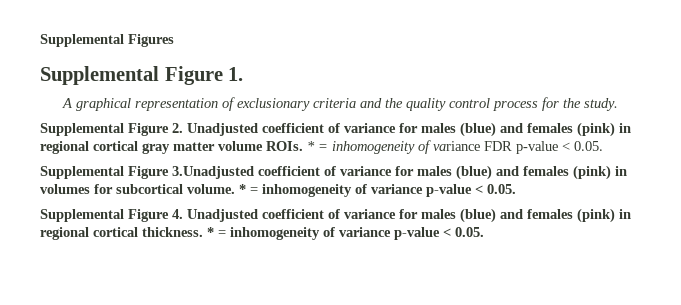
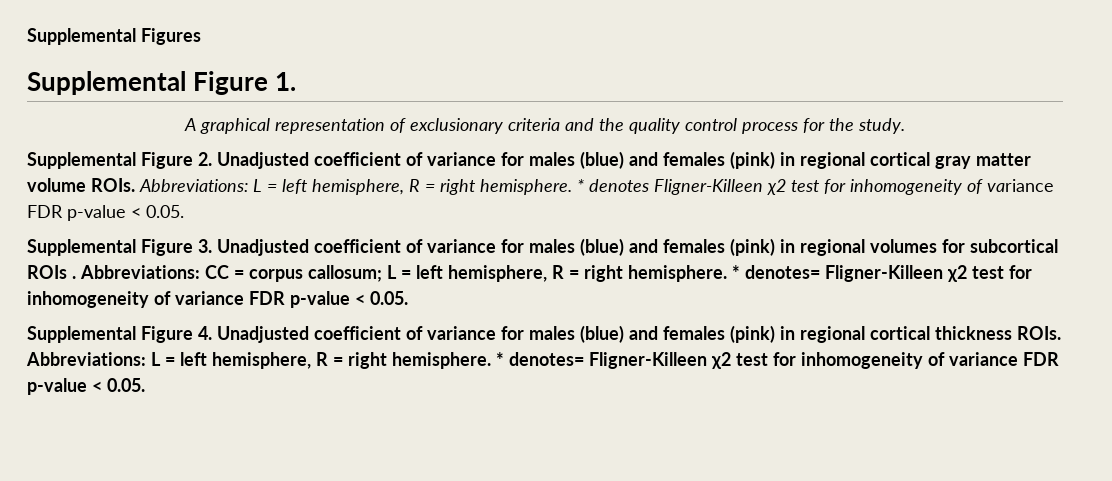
- * = inhomogeneity of variance FDR p-value < 0.05.
- Supplemental Figure 3.Unadjusted coefficient of variance for males (blue) and females (pink) in volumes for subcortical volume. * = inhomogeneity of variance p-value < 0.05.
+ Abbreviations: L = left hemisphere, R = right hemisphere. * denotes Fligner-Killeen χ2 test for inhomogeneity of variance FDR p-value < 0.05.
+ Supplemental Figure 3. Unadjusted coefficient of variance for males (blue) and females (pink) in regional volumes for subcortical ROIs . Abbreviations: CC = corpus callosum; L = left hemisphere, R = right hemisphere. * denotes= Fligner-Killeen χ2 test for inhomogeneity of variance FDR p-value < 0.05.
- Supplemental Figure 4. Unadjusted coefficient of variance for males (blue) and females (pink) in regional cortical thickness. * = inhomogeneity of variance p-value < 0.05.
+ Supplemental Figure 4. Unadjusted coefficient of variance for males (blue) and females (pink) in regional cortical thickness ROIs. Abbreviations: L = left hemisphere, R = right hemisphere. * denotes= Fligner-Killeen χ2 test for inhomogeneity of variance FDR p-value < 0.05.

